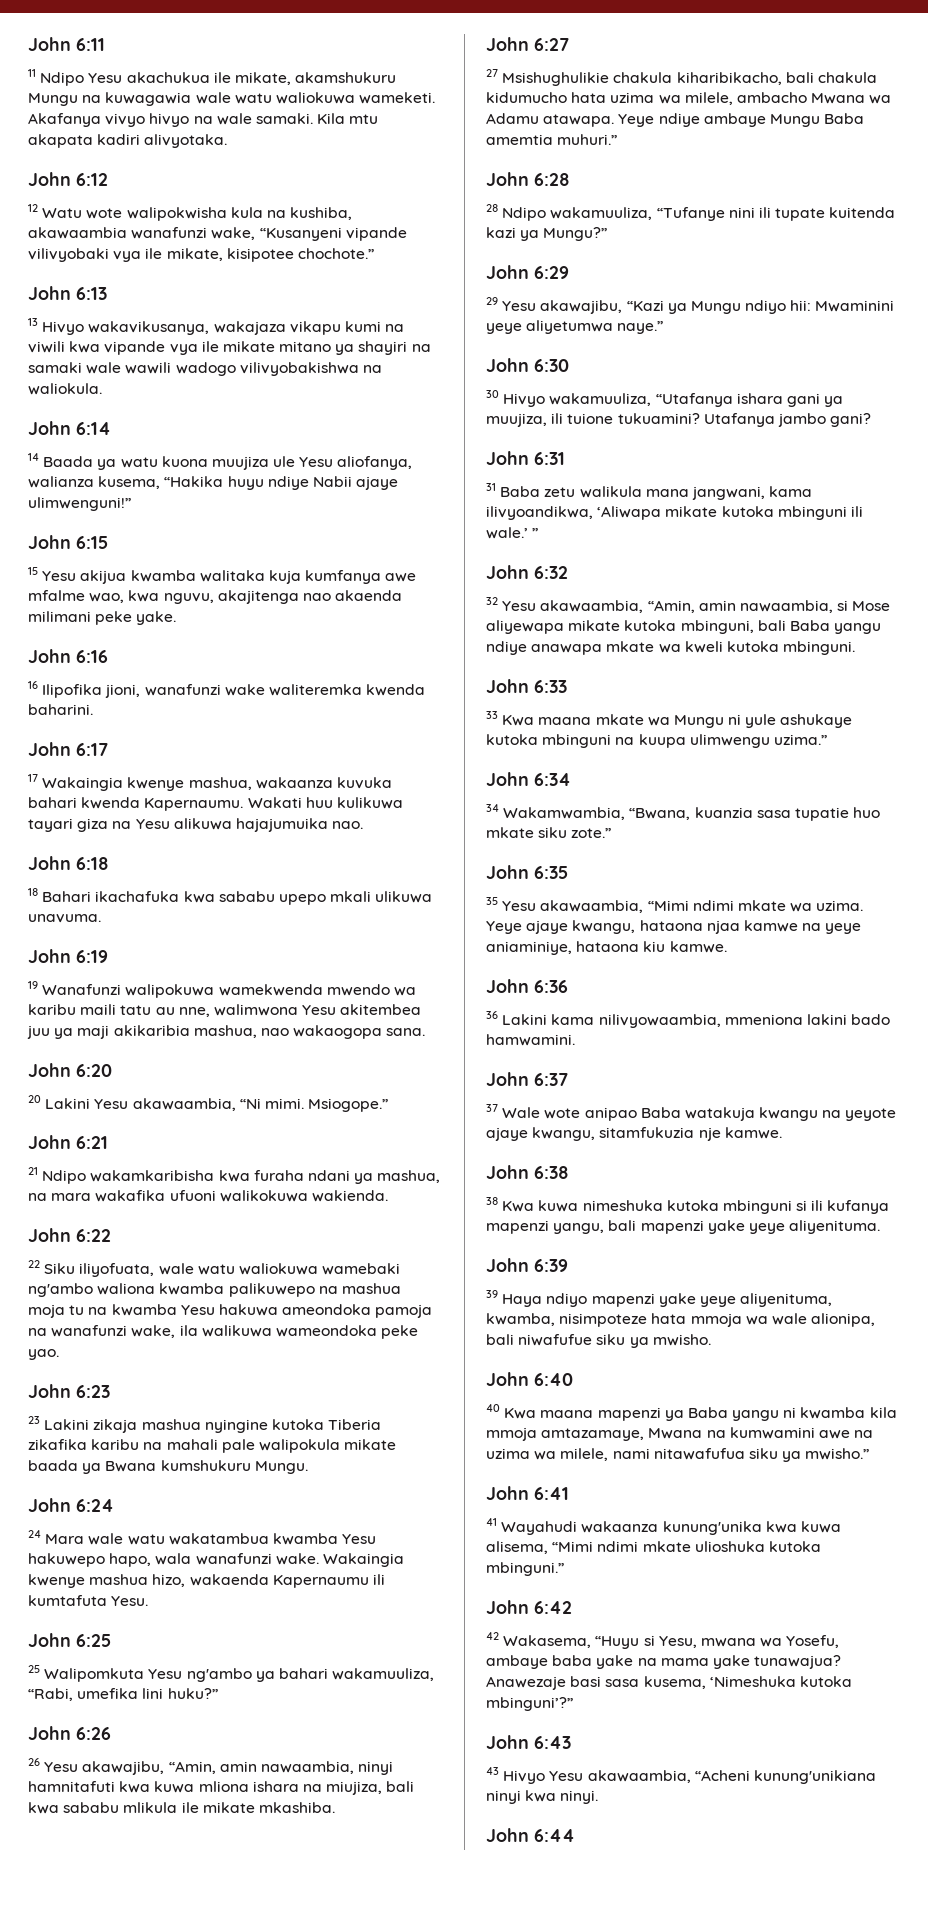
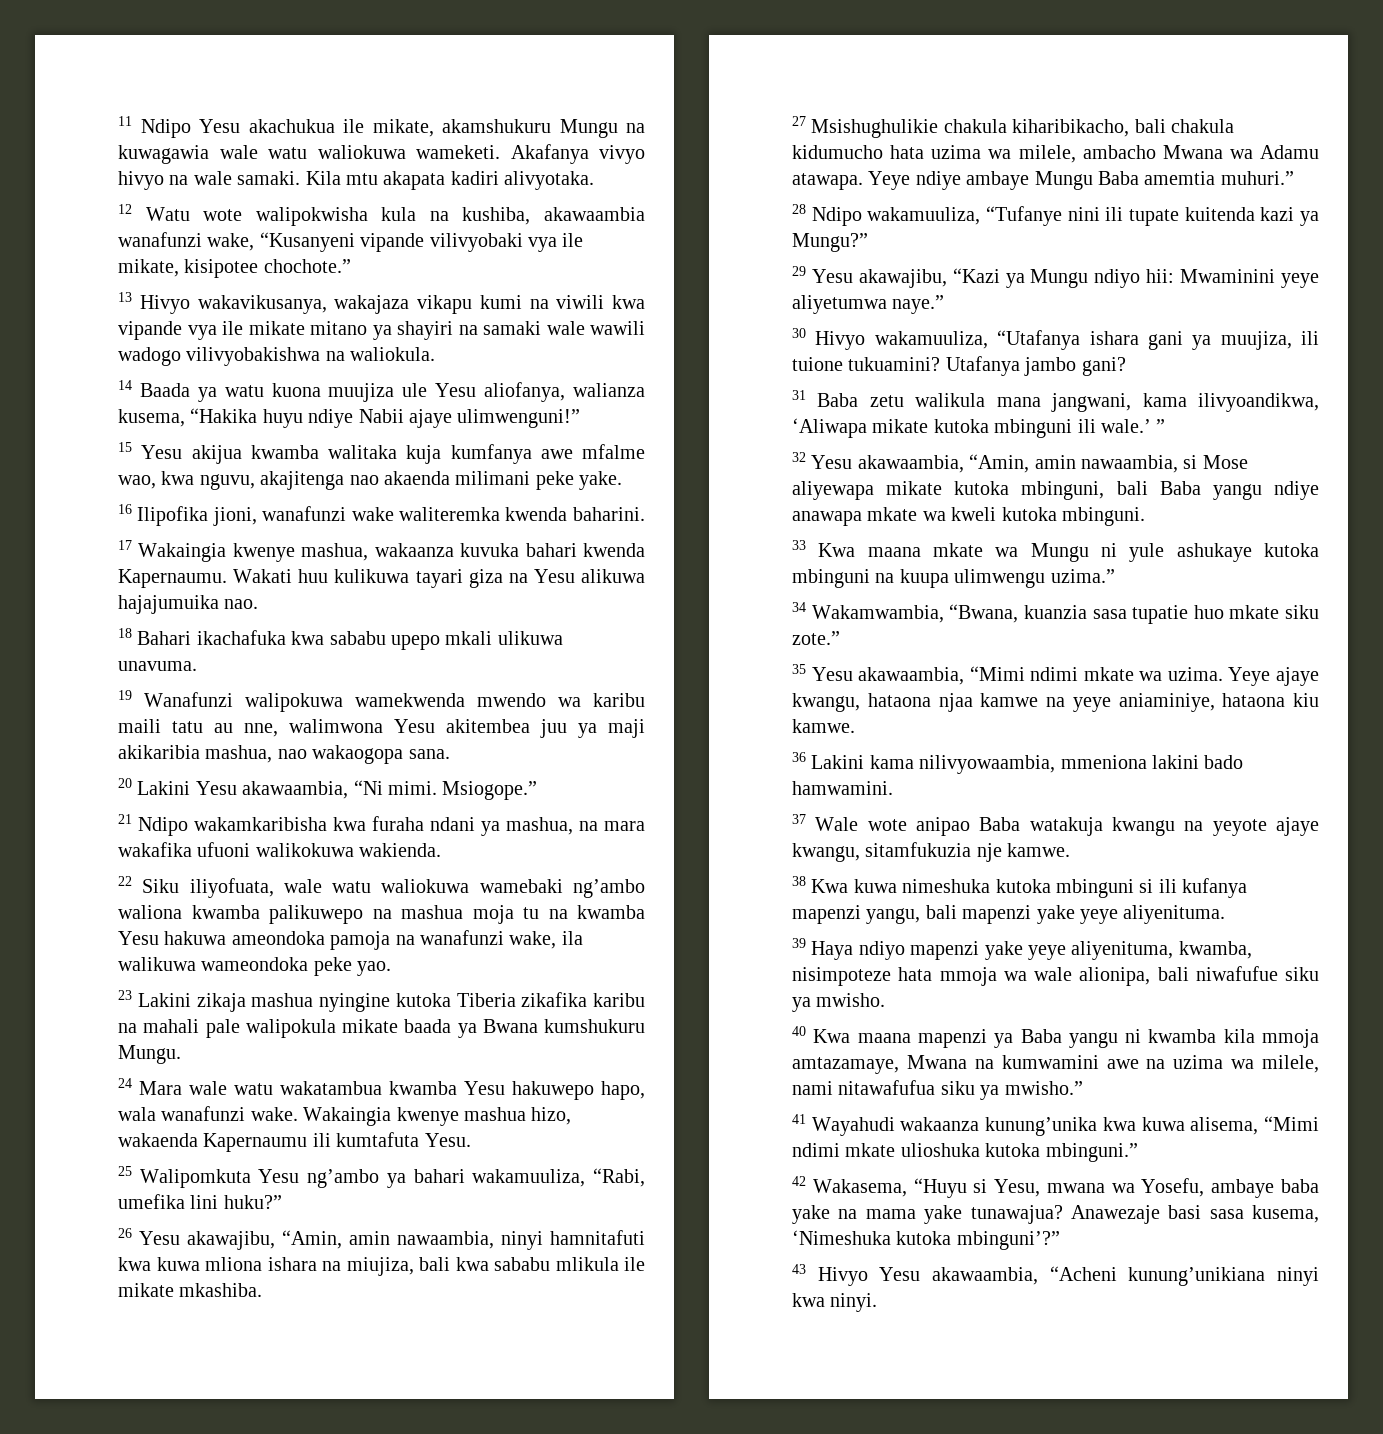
- John 6:11
- John 6:12
- John 6:13
- John 6:14
- John 6:15
- John 6:16
- John 6:17
- John 6:18
- John 6:19
- John 6:20
- John 6:21
- John 6:22
- John 6:23
- John 6:24
- John 6:25
- John 6:26
- John 6:27
- John 6:28
- John 6:29
- John 6:30
- John 6:31
- John 6:32
- John 6:33
- John 6:34
- John 6:35
- John 6:36
- John 6:37
- John 6:38
- John 6:39
- John 6:40
- John 6:41
- John 6:42
- John 6:43
- John 6:44

